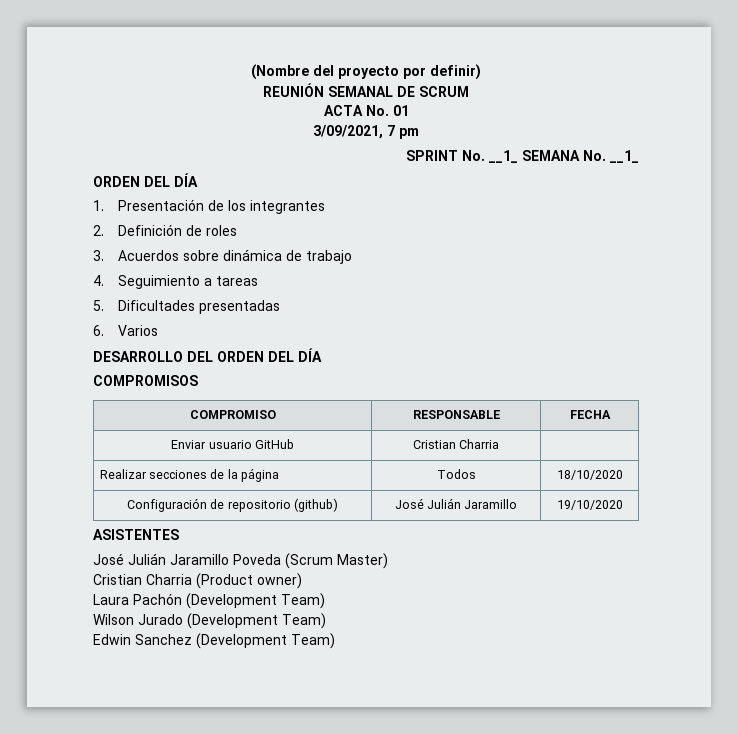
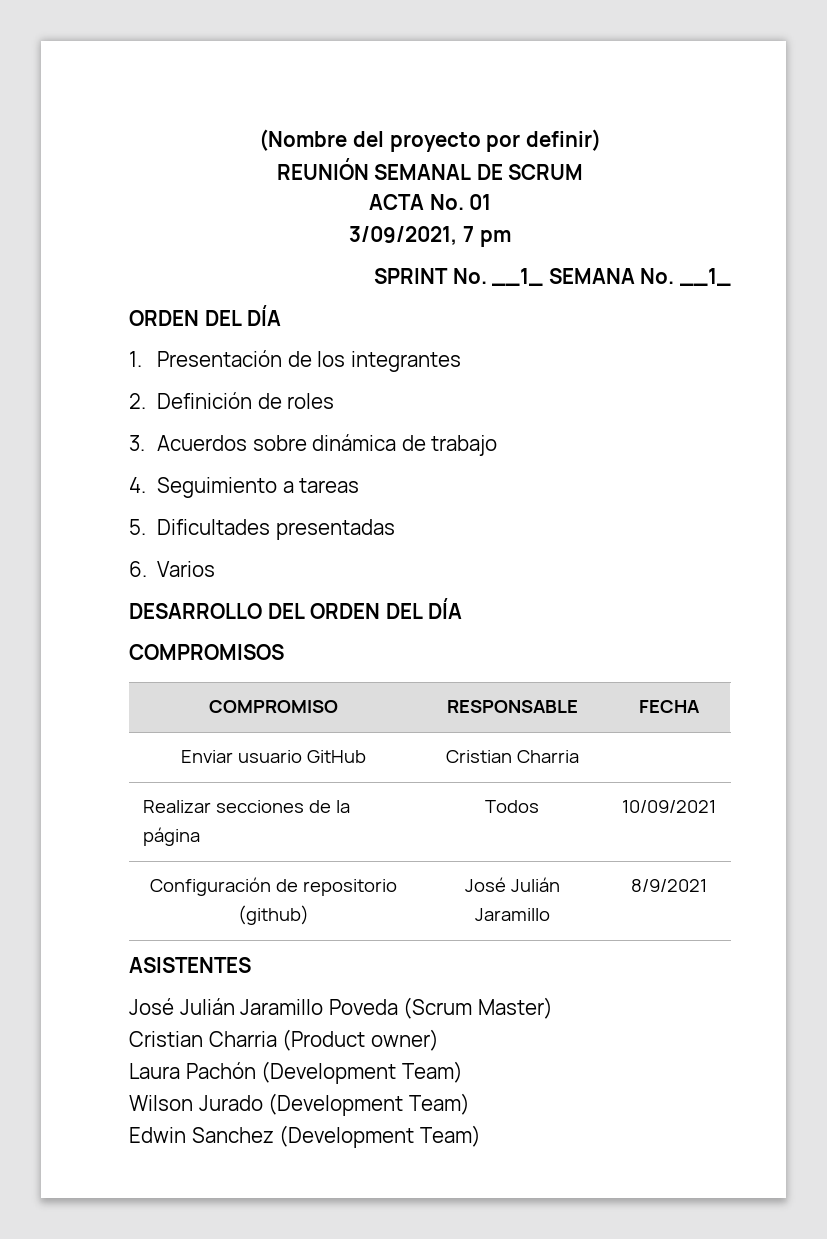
- Realizar secciones de la página | Todos | 18/10/2020
+ Realizar secciones de la página | Todos | 10/09/2021
- Configuración de repositorio (github) | José Julián Jaramillo | 19/10/2020
+ Configuración de repositorio (github) | José Julián Jaramillo | 8/9/2021

